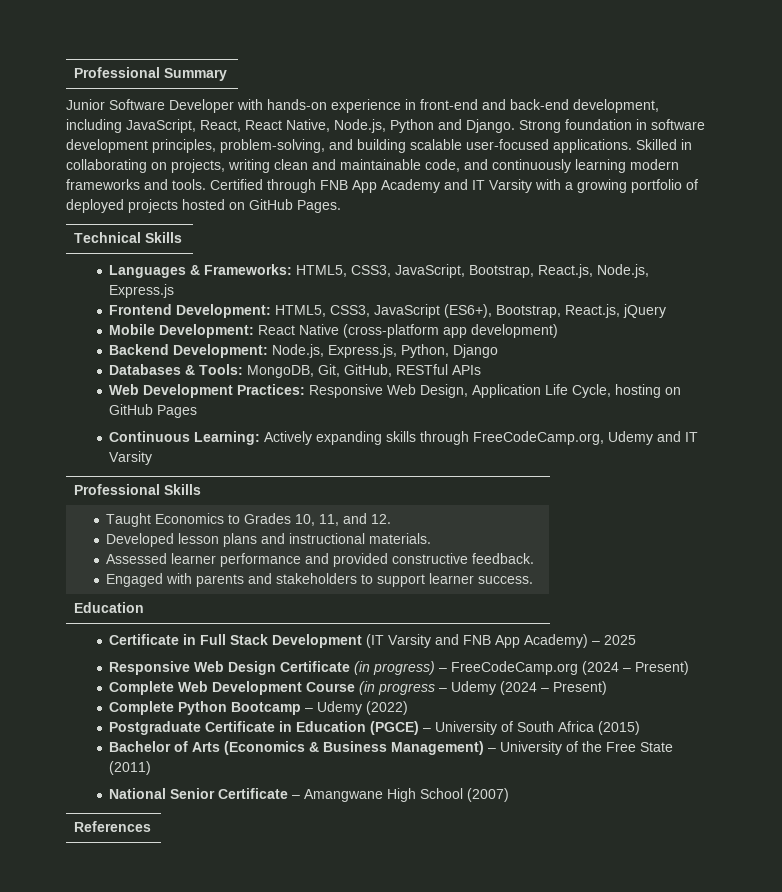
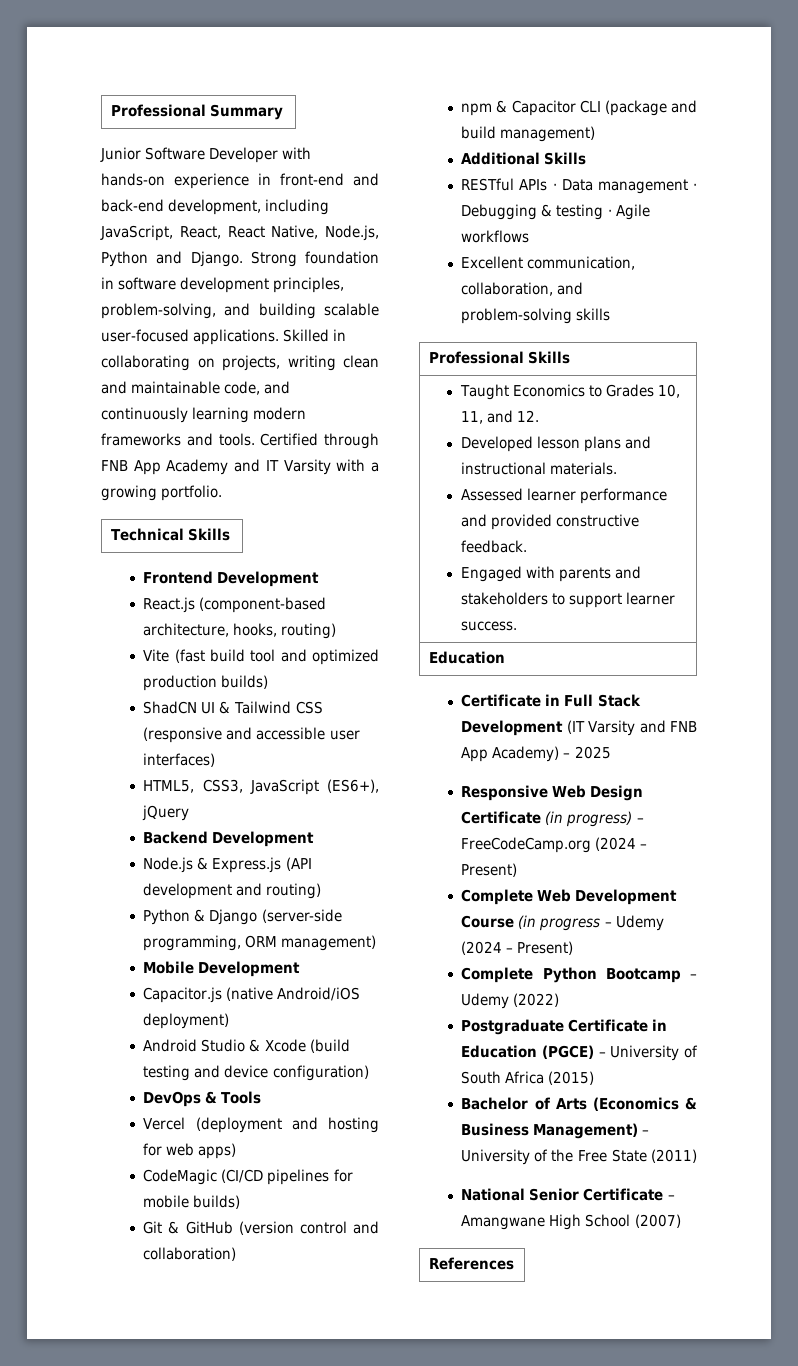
- Certified through FNB App Academy and IT Varsity with a growing portfolio of deployed projects hosted on GitHub Pages.
+ Certified through FNB App Academy and IT Varsity with a growing portfolio.
  Technical Skills
- Languages & Frameworks: HTML5, CSS3, JavaScript, Bootstrap, React.js, Node.js, Express.js
- Frontend Development: HTML5, CSS3, JavaScript (ES6+), Bootstrap, React.js, jQuery
+ Frontend Development
+ React.js (component-based architecture, hooks, routing)
+ Vite (fast build tool and optimized production builds)
+ ShadCN UI & Tailwind CSS (responsive and accessible user interfaces)
+ HTML5, CSS3, JavaScript (ES6+), jQuery
- Mobile Development: React Native (cross-platform app development)
- Backend Development: Node.js, Express.js, Python, Django
- Databases & Tools: MongoDB, Git, GitHub, RESTful APIs
- Web Development Practices: Responsive Web Design, Application Life Cycle, hosting on GitHub Pages
- Continuous Learning: Actively expanding skills through FreeCodeCamp.org, Udemy and IT Varsity
+ Backend Development
+ Node.js & Express.js (API development and routing)
+ Python & Django (server-side programming, ORM management)
+ Mobile Development
+ Capacitor.js (native Android/iOS deployment)
+ Android Studio & Xcode (build testing and device configuration)
+ DevOps & Tools
+ Vercel (deployment and hosting for web apps)
+ CodeMagic (CI/CD pipelines for mobile builds)
+ Git & GitHub (version control and collaboration)
+ npm & Capacitor CLI (package and build management)
+ Additional Skills
+ RESTful APIs · Data management · Debugging & testing · Agile workflows
+ Excellent communication, collaboration, and problem-solving skills

